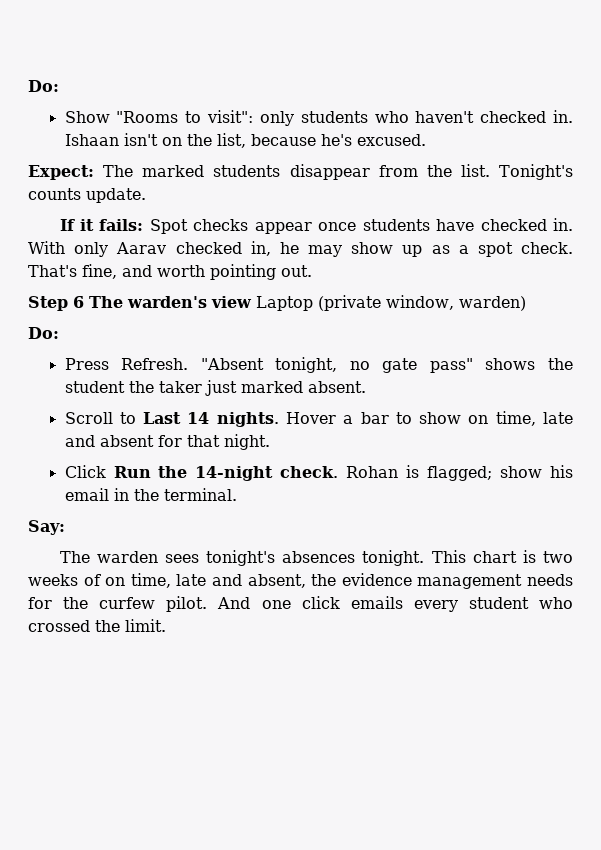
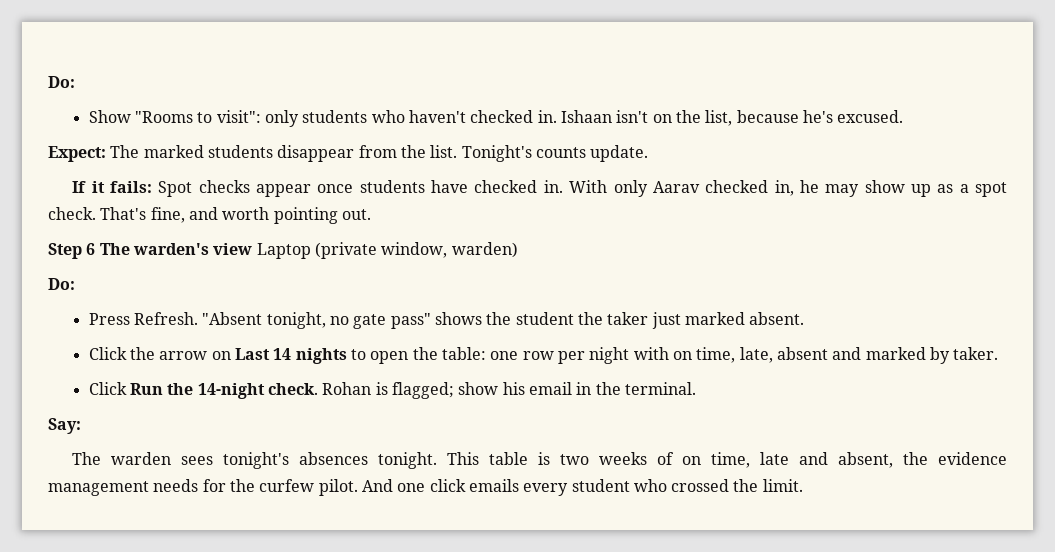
- Scroll to Last 14 nights. Hover a bar to show on time, late and absent for that night.
+ Click the arrow on Last 14 nights to open the table: one row per night with on time, late, absent and marked by taker.
- This chart is two weeks of on time, late and absent, the evidence management needs for the curfew pilot.
+ This table is two weeks of on time, late and absent, the evidence management needs for the curfew pilot.

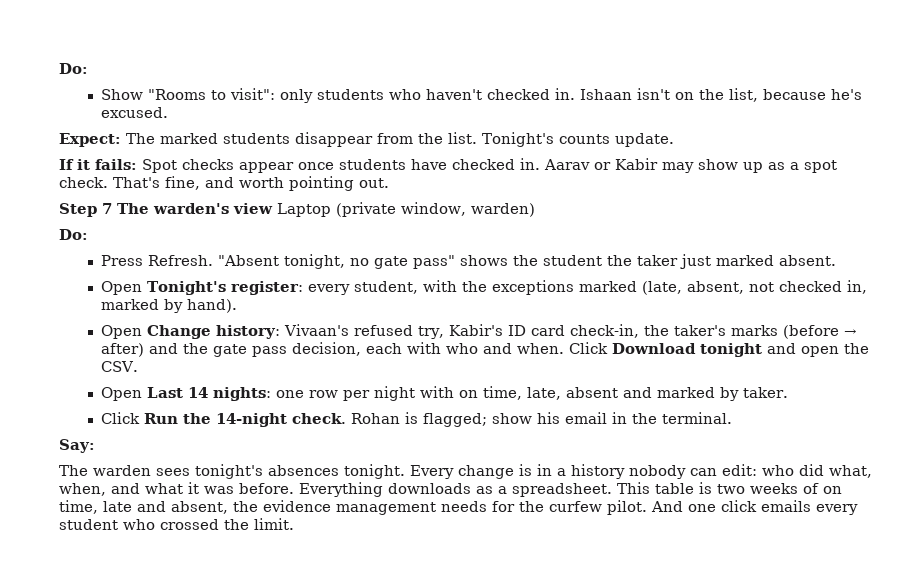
- With only Aarav checked in, he may show up as a spot check.
+ Aarav or Kabir may show up as a spot check.
- Step 6 The warden's view Laptop (private window, warden)
+ Step 7 The warden's view Laptop (private window, warden)
- Click the arrow on Last 14 nights to open the table: one row per night with on time, late, absent and marked by taker.
+ Open Tonight's register: every student, with the exceptions marked (late, absent, not checked in, marked by hand).
+ Open Change history: Vivaan's refused try, Kabir's ID card check-in, the taker's marks (before → after) and the gate pass decision, each with who and when. Click Download tonight and open the CSV.
+ Open Last 14 nights: one row per night with on time, late, absent and marked by taker.
+ Every change is in a history nobody can edit: who did what, when, and what it was before. Everything downloads as a spreadsheet.

